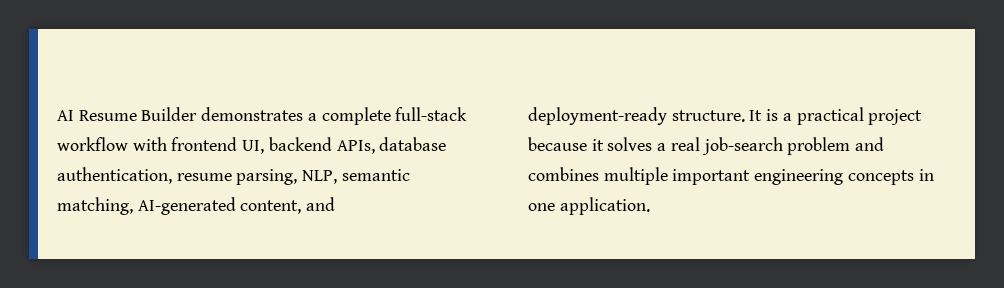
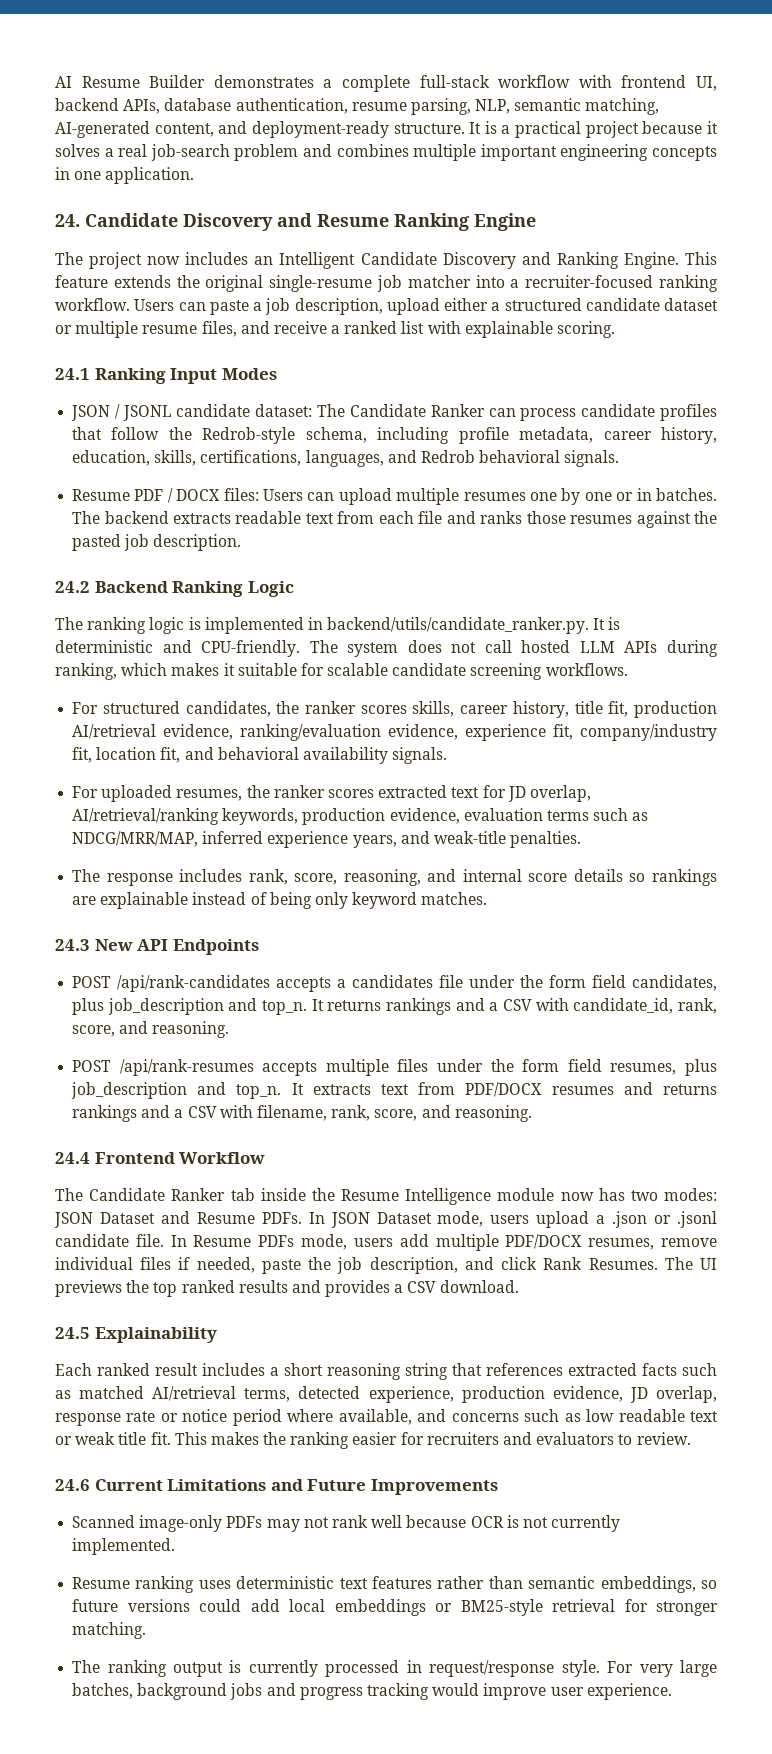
+ 24. Candidate Discovery and Resume Ranking Engine
+ The project now includes an Intelligent Candidate Discovery and Ranking Engine. This feature extends the original single-resume job matcher into a recruiter-focused ranking workflow. Users can paste a job description, upload either a structured candidate dataset or multiple resume files, and receive a ranked list with explainable scoring.
+ 24.1 Ranking Input Modes
+ JSON / JSONL candidate dataset: The Candidate Ranker can process candidate profiles that follow the Redrob-style schema, including profile metadata, career history, education, skills, certifications, languages, and Redrob behavioral signals.
+ Resume PDF / DOCX files: Users can upload multiple resumes one by one or in batches. The backend extracts readable text from each file and ranks those resumes against the pasted job description.
+ 24.2 Backend Ranking Logic
+ The ranking logic is implemented in backend/utils/candidate_ranker.py. It is deterministic and CPU-friendly. The system does not call hosted LLM APIs during ranking, which makes it suitable for scalable candidate screening workflows.
+ For structured candidates, the ranker scores skills, career history, title fit, production AI/retrieval evidence, ranking/evaluation evidence, experience fit, company/industry fit, location fit, and behavioral availability signals.
+ For uploaded resumes, the ranker scores extracted text for JD overlap, AI/retrieval/ranking keywords, production evidence, evaluation terms such as NDCG/MRR/MAP, inferred experience years, and weak-title penalties.
+ The response includes rank, score, reasoning, and internal score details so rankings are explainable instead of being only keyword matches.
+ 24.3 New API Endpoints
+ POST /api/rank-candidates accepts a candidates file under the form field candidates, plus job_description and top_n. It returns rankings and a CSV with candidate_id, rank, score, and reasoning.
+ POST /api/rank-resumes accepts multiple files under the form field resumes, plus job_description and top_n. It extracts text from PDF/DOCX resumes and returns rankings and a CSV with filename, rank, score, and reasoning.
+ 24.4 Frontend Workflow
+ The Candidate Ranker tab inside the Resume Intelligence module now has two modes: JSON Dataset and Resume PDFs. In JSON Dataset mode, users upload a .json or .jsonl candidate file. In Resume PDFs mode, users add multiple PDF/DOCX resumes, remove individual files if needed, paste the job description, and click Rank Resumes. The UI previews the top ranked results and provides a CSV download.
+ 24.5 Explainability
+ Each ranked result includes a short reasoning string that references extracted facts such as matched AI/retrieval terms, detected experience, production evidence, JD overlap, response rate or notice period where available, and concerns such as low readable text or weak title fit. This makes the ranking easier for recruiters and evaluators to review.
+ 24.6 Current Limitations and Future Improvements
+ Scanned image-only PDFs may not rank well because OCR is not currently implemented.
+ Resume ranking uses deterministic text features rather than semantic embeddings, so future versions could add local embeddings or BM25-style retrieval for stronger matching.
+ The ranking output is currently processed in request/response style. For very large batches, background jobs and progress tracking would improve user experience.

